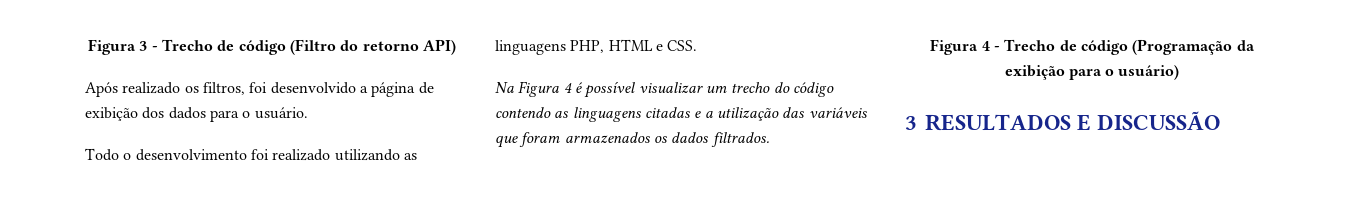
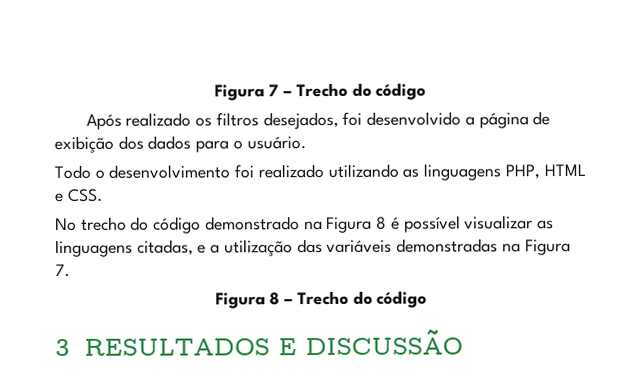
- Figura 3 - Trecho de código (Filtro do retorno API)
+ Figura 7 – Trecho do código
- Após realizado os filtros, foi desenvolvido a página de exibição dos dados para o usuário.
+ Após realizado os filtros desejados, foi desenvolvido a página de exibição dos dados para o usuário.
- Na Figura 4 é possível visualizar um trecho do código contendo as linguagens citadas e a utilização das variáveis que foram armazenados os dados filtrados.
- Figura 4 - Trecho de código (Programação da exibição para o usuário)
+ No trecho do código demonstrado na Figura 8 é possível visualizar as linguagens citadas, e a utilização das variáveis demonstradas na Figura 7.
+ Figura 8 – Trecho do código

